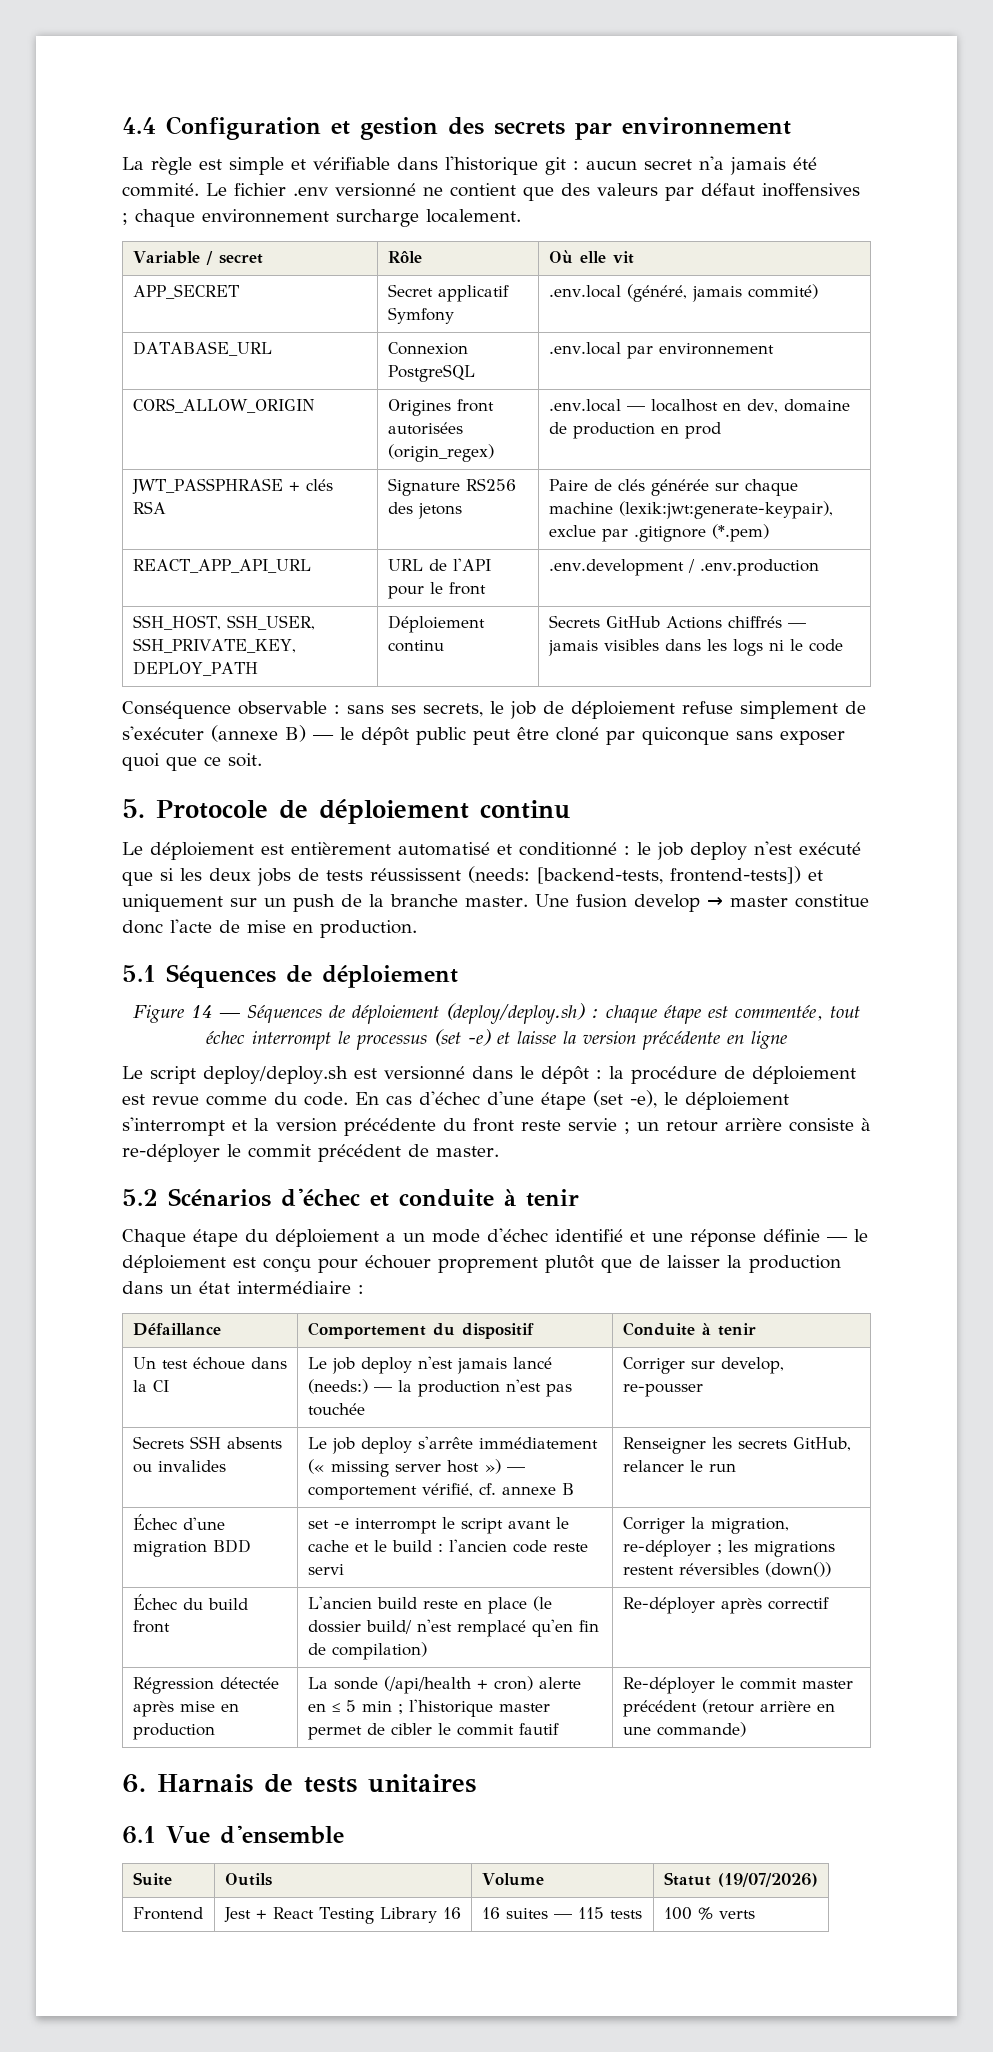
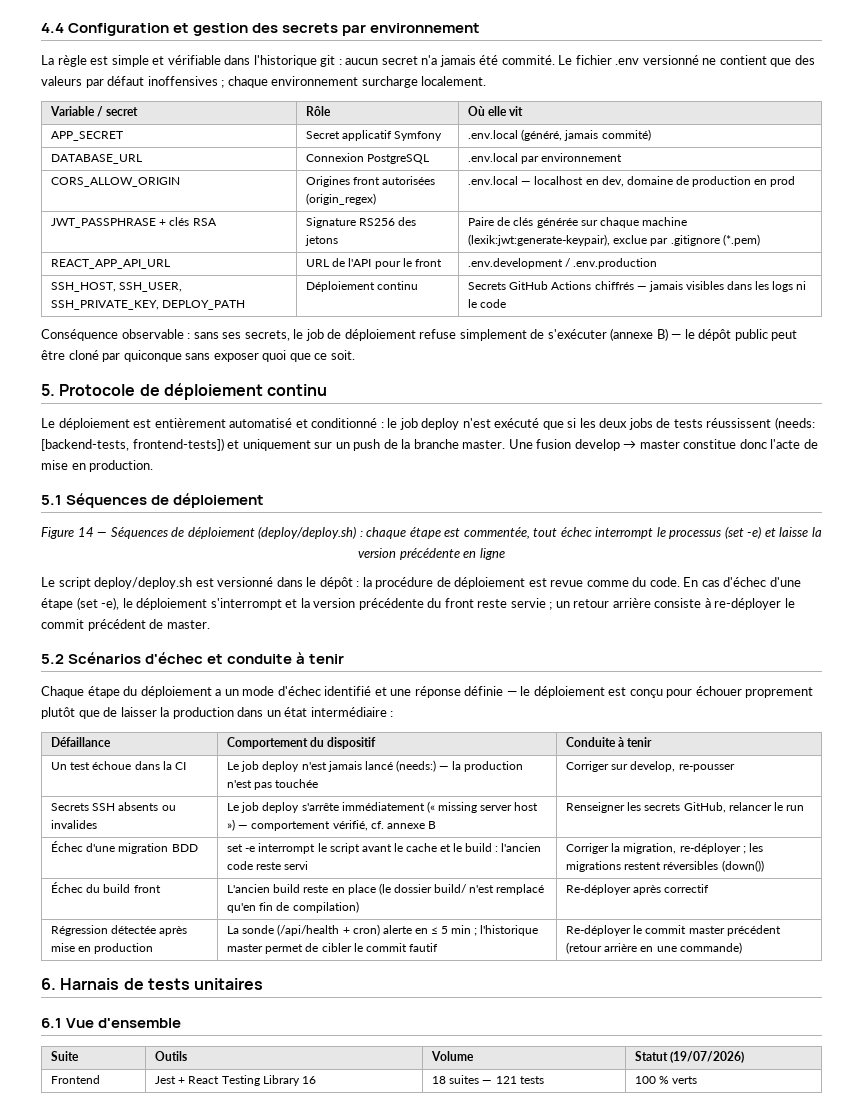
- Frontend | Jest + React Testing Library 16 | 16 suites — 115 tests | 100 % verts
+ Frontend | Jest + React Testing Library 16 | 18 suites — 121 tests | 100 % verts

